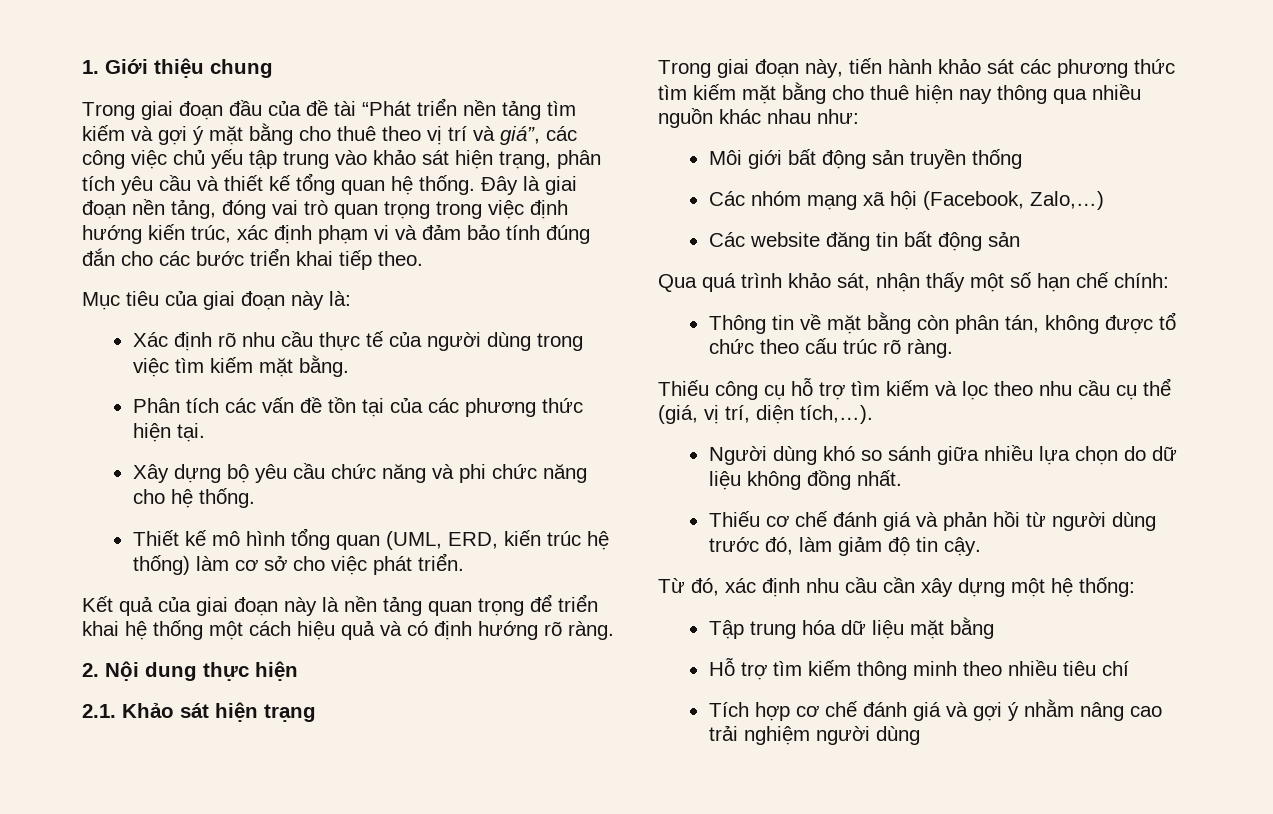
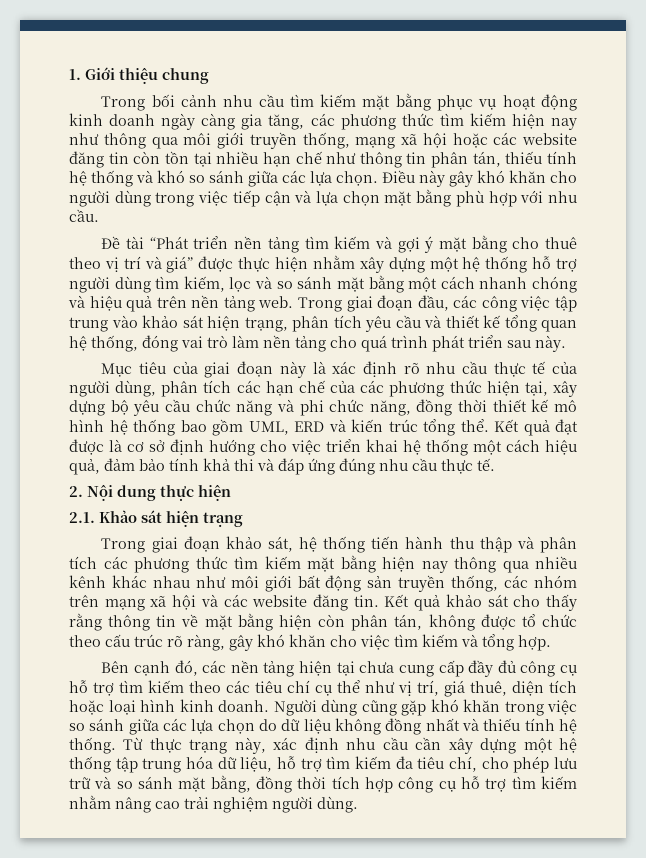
- Trong giai đoạn đầu của đề tài “Phát triển nền tảng tìm kiếm và gợi ý mặt bằng cho thuê theo vị trí và giá”, các công việc chủ yếu tập trung vào khảo sát hiện trạng, phân tích yêu cầu và thiết kế tổng quan hệ thống. Đây là giai đoạn nền tảng, đóng vai trò quan trọng trong việc định hướng kiến trúc, xác định phạm vi và đảm bảo tính đúng đắn cho các bước triển khai tiếp theo.
+ Trong bối cảnh nhu cầu tìm kiếm mặt bằng phục vụ hoạt động kinh doanh ngày càng gia tăng, các phương thức tìm kiếm hiện nay như thông qua môi giới truyền thống, mạng xã hội hoặc các website đăng tin còn tồn tại nhiều hạn chế như thông tin phân tán, thiếu tính hệ thống và khó so sánh giữa các lựa chọn. Điều này gây khó khăn cho người dùng trong việc tiếp cận và lựa chọn mặt bằng phù hợp với nhu cầu.
+ Đề tài “Phát triển nền tảng tìm kiếm và gợi ý mặt bằng cho thuê theo vị trí và giá” được thực hiện nhằm xây dựng một hệ thống hỗ trợ người dùng tìm kiếm, lọc và so sánh mặt bằng một cách nhanh chóng và hiệu quả trên nền tảng web. Trong giai đoạn đầu, các công việc tập trung vào khảo sát hiện trạng, phân tích yêu cầu và thiết kế tổng quan hệ thống, đóng vai trò làm nền tảng cho quá trình phát triển sau này.
- Mục tiêu của giai đoạn này là:
- Xác định rõ nhu cầu thực tế của người dùng trong việc tìm kiếm mặt bằng.
- Phân tích các vấn đề tồn tại của các phương thức hiện tại.
- Xây dựng bộ yêu cầu chức năng và phi chức năng cho hệ thống.
- Thiết kế mô hình tổng quan (UML, ERD, kiến trúc hệ thống) làm cơ sở cho việc phát triển.
- Kết quả của giai đoạn này là nền tảng quan trọng để triển khai hệ thống một cách hiệu quả và có định hướng rõ ràng.
+ Mục tiêu của giai đoạn này là xác định rõ nhu cầu thực tế của người dùng, phân tích các hạn chế của các phương thức hiện tại, xây dựng bộ yêu cầu chức năng và phi chức năng, đồng thời thiết kế mô hình hệ thống bao gồm UML, ERD và kiến trúc tổng thể. Kết quả đạt được là cơ sở định hướng cho việc triển khai hệ thống một cách hiệu quả, đảm bảo tính khả thi và đáp ứng đúng nhu cầu thực tế.
- Trong giai đoạn này, tiến hành khảo sát các phương thức tìm kiếm mặt bằng cho thuê hiện nay thông qua nhiều nguồn khác nhau như:
- Môi giới bất động sản truyền thống
- Các nhóm mạng xã hội (Facebook, Zalo,…)
- Các website đăng tin bất động sản
- Qua quá trình khảo sát, nhận thấy một số hạn chế chính:
- Thông tin về mặt bằng còn phân tán, không được tổ chức theo cấu trúc rõ ràng.
- Thiếu công cụ hỗ trợ tìm kiếm và lọc theo nhu cầu cụ thể (giá, vị trí, diện tích,…).
- Người dùng khó so sánh giữa nhiều lựa chọn do dữ liệu không đồng nhất.
- Thiếu cơ chế đánh giá và phản hồi từ người dùng trước đó, làm giảm độ tin cậy.
- Từ đó, xác định nhu cầu cần xây dựng một hệ thống:
- Tập trung hóa dữ liệu mặt bằng
- Hỗ trợ tìm kiếm thông minh theo nhiều tiêu chí
- Tích hợp cơ chế đánh giá và gợi ý nhằm nâng cao trải nghiệm người dùng
+ Trong giai đoạn khảo sát, hệ thống tiến hành thu thập và phân tích các phương thức tìm kiếm mặt bằng hiện nay thông qua nhiều kênh khác nhau như môi giới bất động sản truyền thống, các nhóm trên mạng xã hội và các website đăng tin. Kết quả khảo sát cho thấy rằng thông tin về mặt bằng hiện còn phân tán, không được tổ chức theo cấu trúc rõ ràng, gây khó khăn cho việc tìm kiếm và tổng hợp.
+ Bên cạnh đó, các nền tảng hiện tại chưa cung cấp đầy đủ công cụ hỗ trợ tìm kiếm theo các tiêu chí cụ thể như vị trí, giá thuê, diện tích hoặc loại hình kinh doanh. Người dùng cũng gặp khó khăn trong việc so sánh giữa các lựa chọn do dữ liệu không đồng nhất và thiếu tính hệ thống. Từ thực trạng này, xác định nhu cầu cần xây dựng một hệ thống tập trung hóa dữ liệu, hỗ trợ tìm kiếm đa tiêu chí, cho phép lưu trữ và so sánh mặt bằng, đồng thời tích hợp công cụ hỗ trợ tìm kiếm nhằm nâng cao trải nghiệm người dùng.

